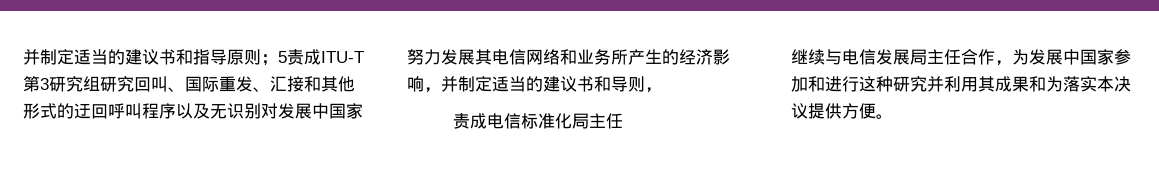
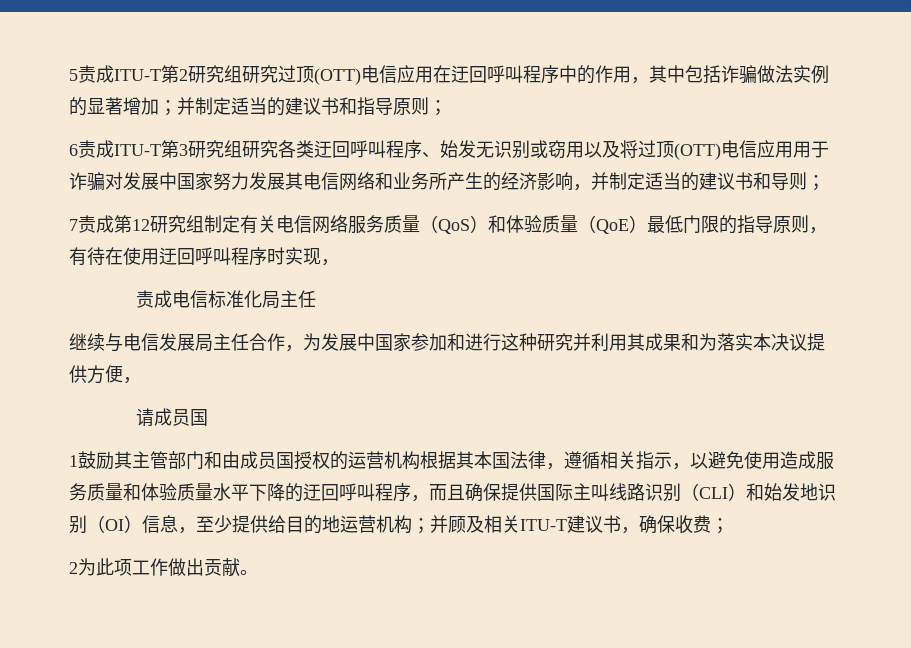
- 并制定适当的建议书和指导原则；5责成ITU-T第3研究组研究回叫、国际重发、汇接和其他形式的迂回呼叫程序以及无识别对发展中国家努力发展其电信网络和业务所产生的经济影响，并制定适当的建议书和导则，
+ 5责成ITU-T第2研究组研究过顶(OTT)电信应用在迂回呼叫程序中的作用，其中包括诈骗做法实例的显著增加；并制定适当的建议书和指导原则；
+ 6责成ITU-T第3研究组研究各类迂回呼叫程序、始发无识别或窃用以及将过顶(OTT)电信应用用于诈骗对发展中国家努力发展其电信网络和业务所产生的经济影响，并制定适当的建议书和导则；
+ 7责成第12研究组制定有关电信网络服务质量（QoS）和体验质量（QoE）最低门限的指导原则，有待在使用迂回呼叫程序时实现，
- 继续与电信发展局主任合作，为发展中国家参加和进行这种研究并利用其成果和为落实本决议提供方便。
+ 继续与电信发展局主任合作，为发展中国家参加和进行这种研究并利用其成果和为落实本决议提供方便，
+ 请成员国
+ 1鼓励其主管部门和由成员国授权的运营机构根据其本国法律，遵循相关指示，以避免使用造成服务质量和体验质量水平下降的迂回呼叫程序，而且确保提供国际主叫线路识别（CLI）和始发地识别（OI）信息，至少提供给目的地运营机构；并顾及相关ITU-T建议书，确保收费；
+ 2为此项工作做出贡献。

